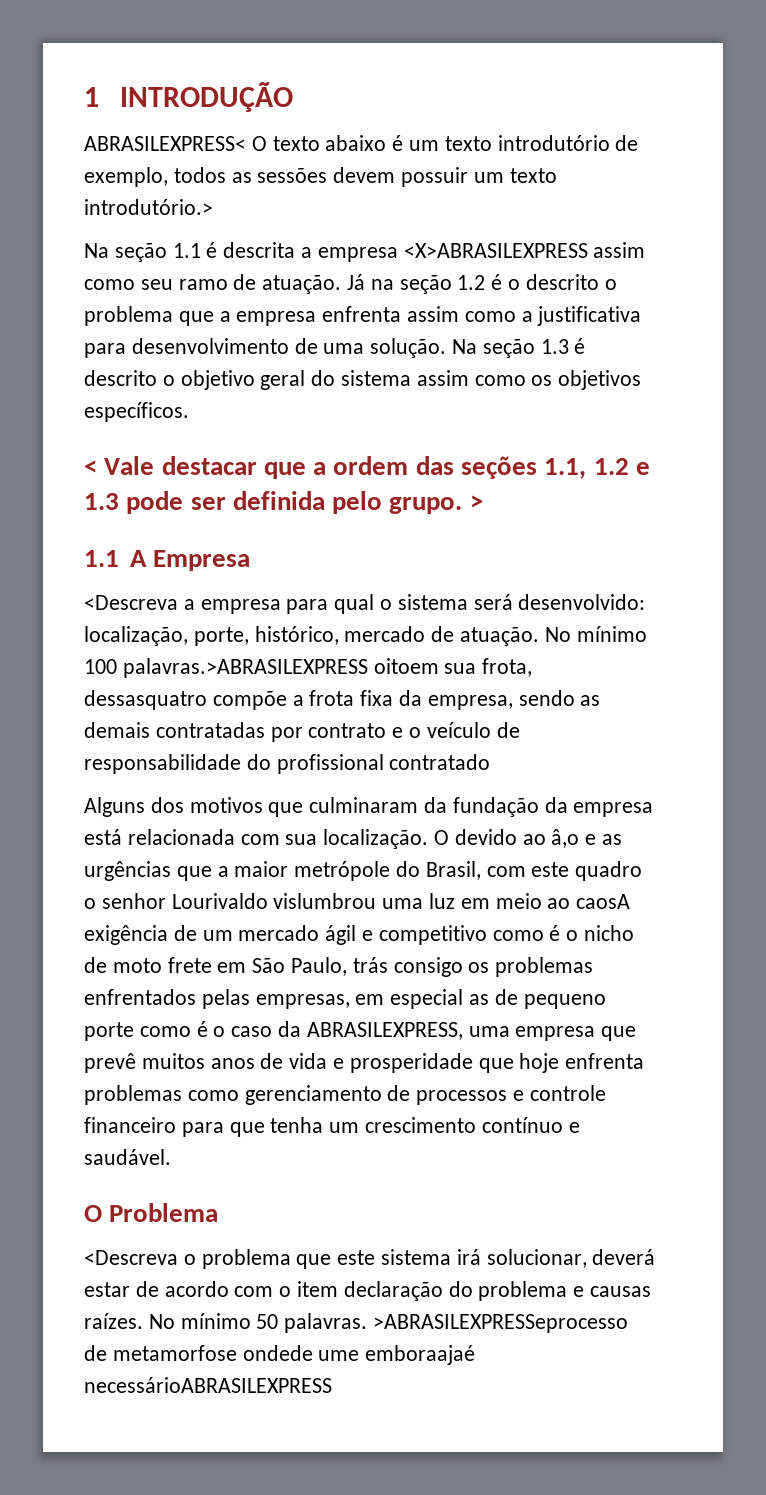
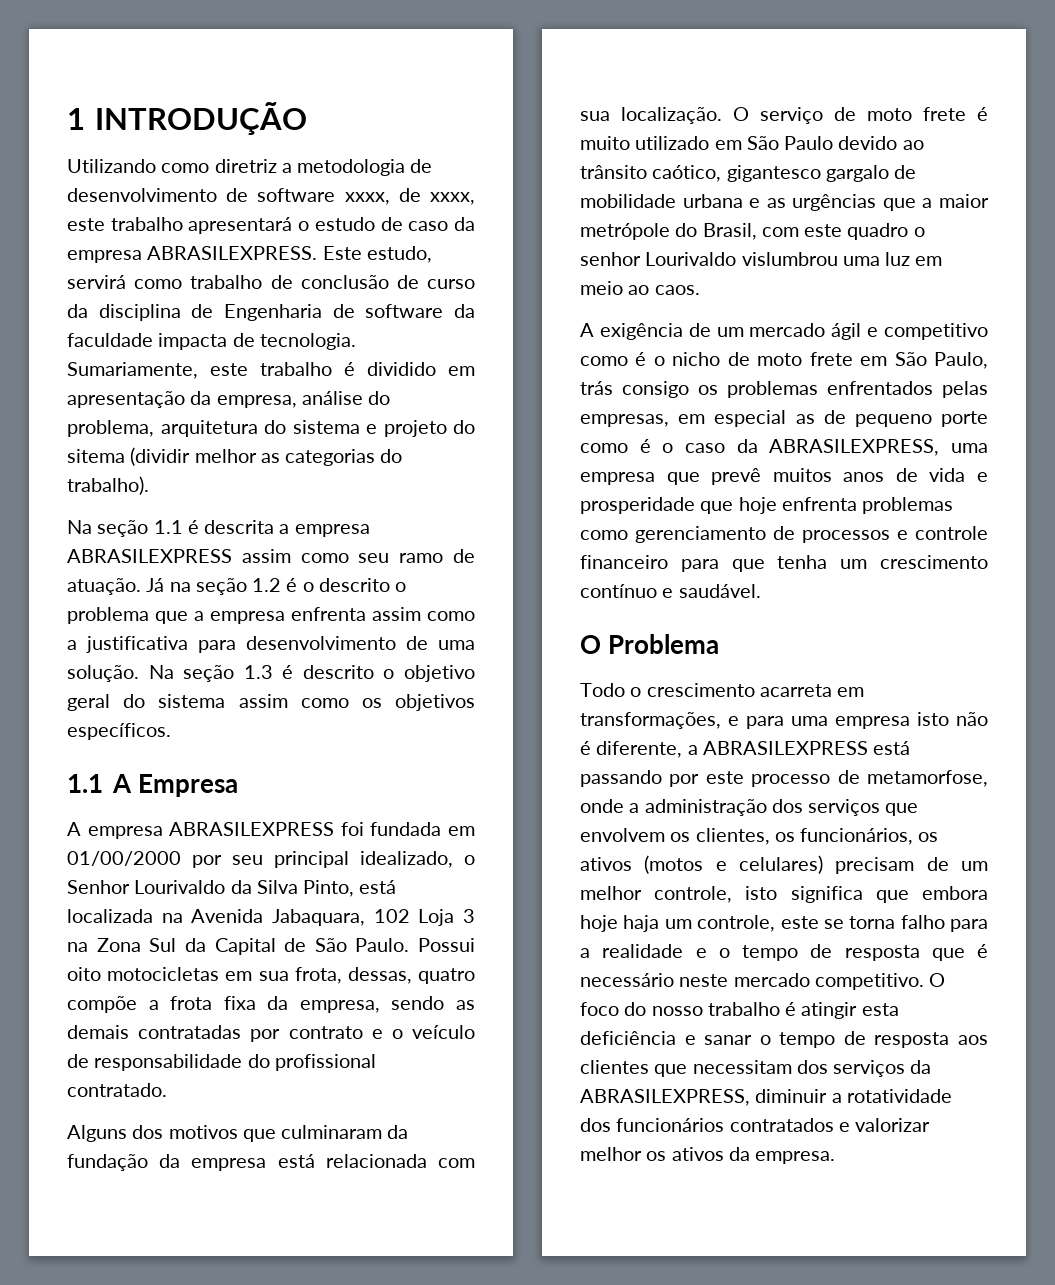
- ABRASILEXPRESS< O texto abaixo é um texto introdutório de exemplo, todos as sessões devem possuir um texto introdutório.>
+ Utilizando como diretriz a metodologia de desenvolvimento de software xxxx, de xxxx, este trabalho apresentará o estudo de caso da empresa ABRASILEXPRESS. Este estudo, servirá como trabalho de conclusão de curso da disciplina de Engenharia de software da faculdade impacta de tecnologia. Sumariamente, este trabalho é dividido em apresentação da empresa, análise do problema, arquitetura do sistema e projeto do sitema (dividir melhor as categorias do trabalho).
- Na seção 1.1 é descrita a empresa <X>ABRASILEXPRESS assim como seu ramo de atuação.
+ Na seção 1.1 é descrita a empresa ABRASILEXPRESS assim como seu ramo de atuação.
- < Vale destacar que a ordem das seções 1.1, 1.2 e 1.3 pode ser definida pelo grupo. >
  1.1 A Empresa
- <Descreva a empresa para qual o sistema será desenvolvido: localização, porte, histórico, mercado de atuação. No mínimo 100 palavras.>ABRASILEXPRESS oitoem sua frota, dessasquatro compõe a frota fixa da empresa, sendo as demais contratadas por contrato e o veículo de responsabilidade do profissional contratado
+ A empresa ABRASILEXPRESS foi fundada em 01/00/2000 por seu principal idealizado, o Senhor Lourivaldo da Silva Pinto, está localizada na Avenida Jabaquara, 102 Loja 3 na Zona Sul da Capital de São Paulo. Possui oito motocicletas em sua frota, dessas, quatro compõe a frota fixa da empresa, sendo as demais contratadas por contrato e o veículo de responsabilidade do profissional contratado.
- O devido ao â,o e as urgências que a maior metrópole do Brasil, com este quadro o senhor Lourivaldo vislumbrou uma luz em meio ao caosA exigência de um mercado ágil e competitivo como é o nicho de moto frete em São Paulo, trás consigo os problemas enfrentados pelas empresas, em especial as de pequeno porte como é o caso da ABRASILEXPRESS, uma empresa que prevê muitos anos de vida e prosperidade que hoje enfrenta problemas como gerenciamento de processos e controle financeiro para que tenha um crescimento contínuo e saudável.
+ O serviço de moto frete é muito utilizado em São Paulo devido ao trânsito caótico, gigantesco gargalo de mobilidade urbana e as urgências que a maior metrópole do Brasil, com este quadro o senhor Lourivaldo vislumbrou uma luz em meio ao caos.
+ A exigência de um mercado ágil e competitivo como é o nicho de moto frete em São Paulo, trás consigo os problemas enfrentados pelas empresas, em especial as de pequeno porte como é o caso da ABRASILEXPRESS, uma empresa que prevê muitos anos de vida e prosperidade que hoje enfrenta problemas como gerenciamento de processos e controle financeiro para que tenha um crescimento contínuo e saudável.
- <Descreva o problema que este sistema irá solucionar, deverá estar de acordo com o item declaração do problema e causas raízes. No mínimo 50 palavras. >ABRASILEXPRESSeprocesso de metamorfose ondede ume emboraajaé necessárioABRASILEXPRESS
+ Todo o crescimento acarreta em transformações, e para uma empresa isto não é diferente, a ABRASILEXPRESS está passando por este processo de metamorfose, onde a administração dos serviços que envolvem os clientes, os funcionários, os ativos (motos e celulares) precisam de um melhor controle, isto significa que embora hoje haja um controle, este se torna falho para a realidade e o tempo de resposta que é necessário neste mercado competitivo. O foco do nosso trabalho é atingir esta deficiência e sanar o tempo de resposta aos clientes que necessitam dos serviços da ABRASILEXPRESS, diminuir a rotatividade dos funcionários contratados e valorizar melhor os ativos da empresa.

